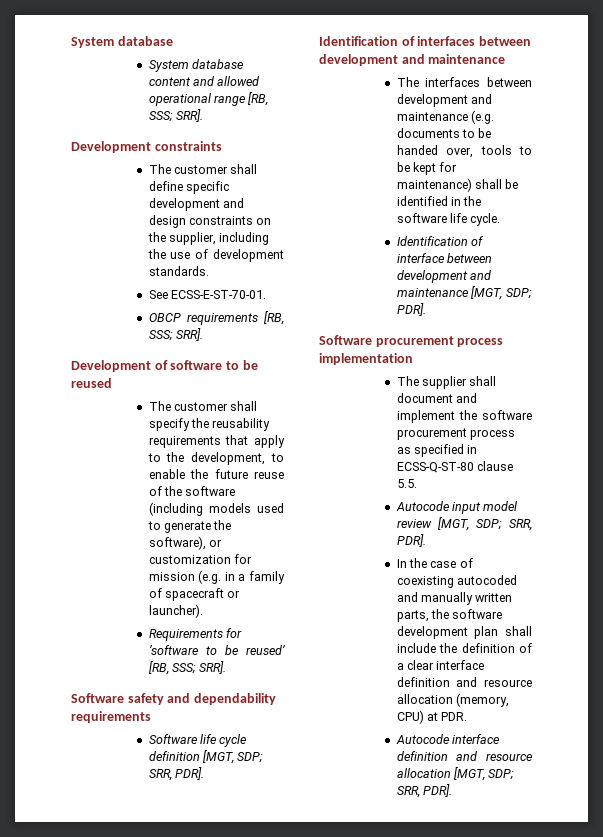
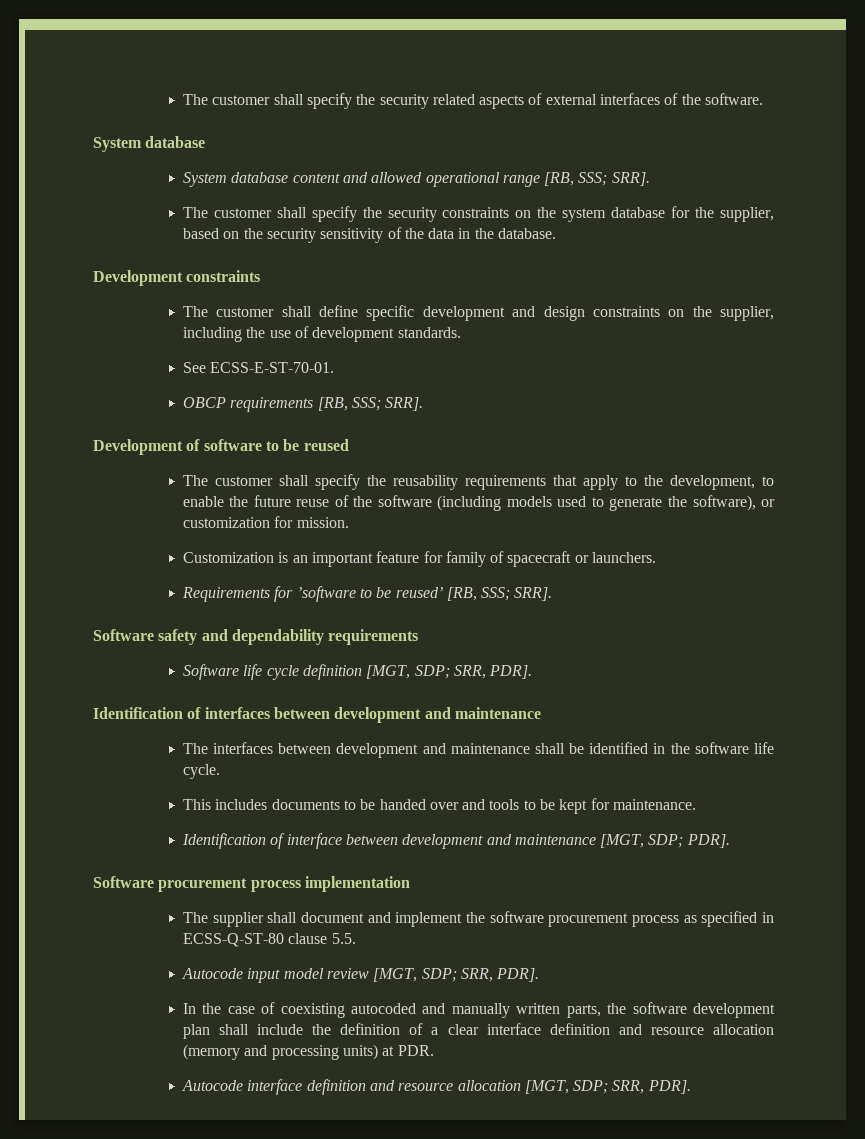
+ The customer shall specify the security related aspects of external interfaces of the software.
+ The customer shall specify the security constraints on the system database for the supplier, based on the security sensitivity of the data in the database.
- The customer shall specify the reusability requirements that apply to the development, to enable the future reuse of the software (including models used to generate the software), or customization for mission (e.g. in a family of spacecraft or launcher).
+ The customer shall specify the reusability requirements that apply to the development, to enable the future reuse of the software (including models used to generate the software), or customization for mission.
+ Customization is an important feature for family of spacecraft or launchers.
- The interfaces between development and maintenance (e.g. documents to be handed over, tools to be kept for maintenance) shall be identified in the software life cycle.
+ The interfaces between development and maintenance shall be identified in the software life cycle.
+ This includes documents to be handed over and tools to be kept for maintenance.
- In the case of coexisting autocoded and manually written parts, the software development plan shall include the definition of a clear interface definition and resource allocation (memory, CPU) at PDR.
+ In the case of coexisting autocoded and manually written parts, the software development plan shall include the definition of a clear interface definition and resource allocation (memory and processing units) at PDR.

